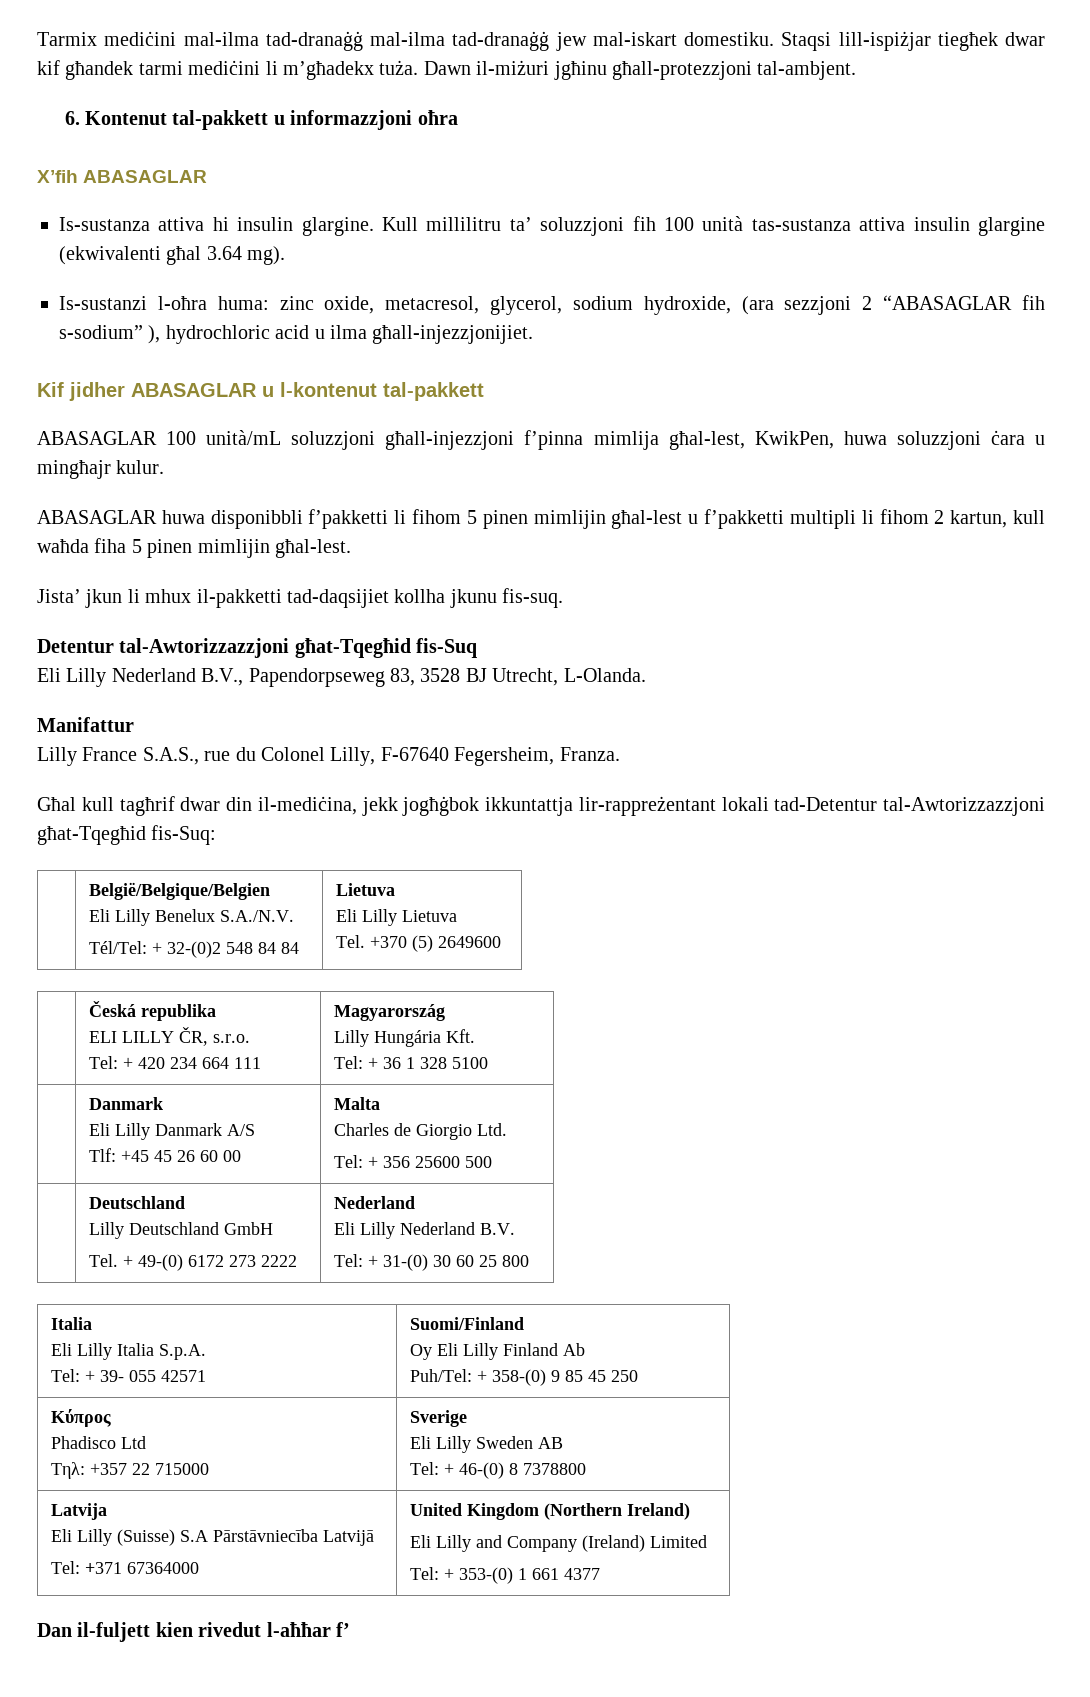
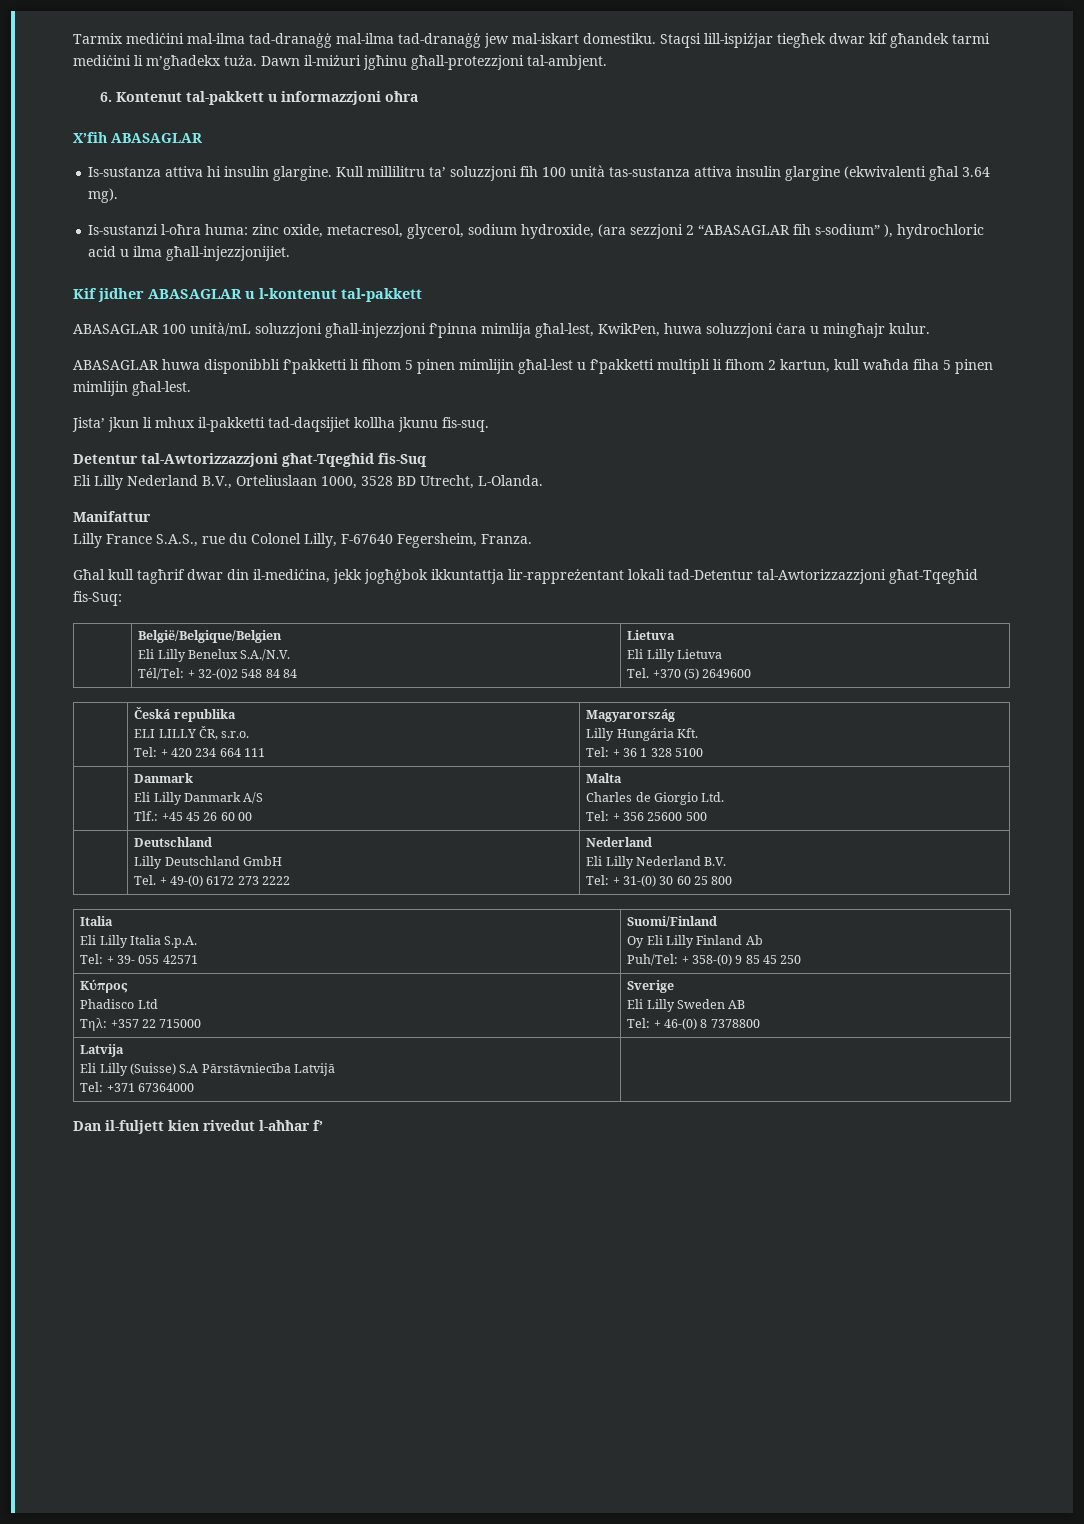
- Eli Lilly Nederland B.V., Papendorpseweg 83, 3528 BJ Utrecht, L-Olanda.
+ Eli Lilly Nederland B.V., Orteliuslaan 1000, 3528 BD Utrecht, L-Olanda.
  | Danmark
  Eli Lilly Danmark A/S
- Tlf: +45 45 26 60 00 | Malta
+ Tlf.: +45 45 26 60 00 | Malta
  Latvija
  Eli Lilly (Suisse) S.A Pārstāvniecība Latvijā
- Tel: +371 67364000 | United Kingdom (Northern Ireland)
- Eli Lilly and Company (Ireland) Limited
- Tel: + 353-(0) 1 661 4377
+ Tel: +371 67364000 |

